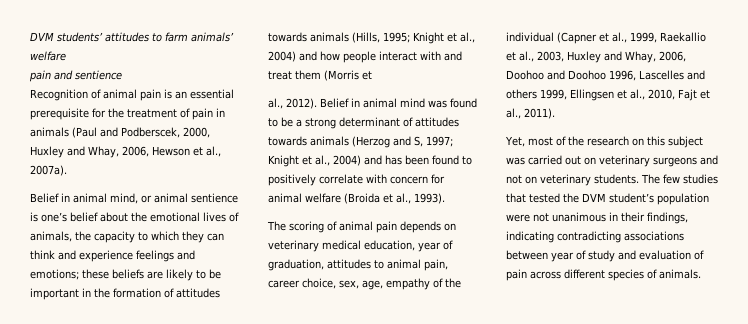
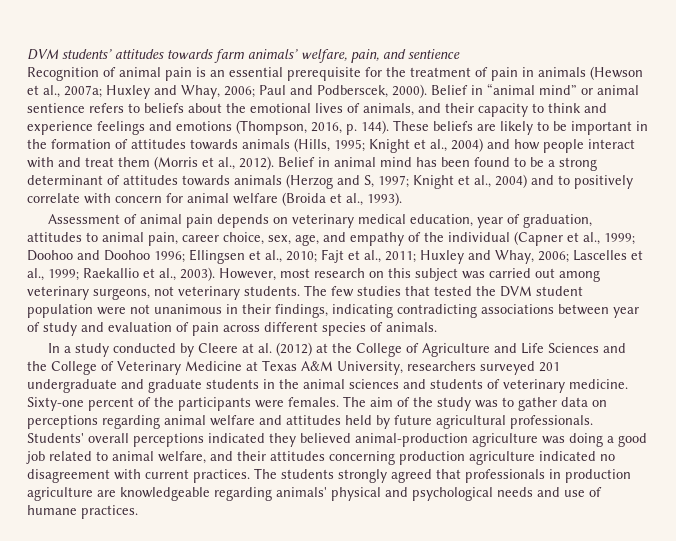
- DVM students’ attitudes to farm animals’ welfare
- pain and sentience
+ DVM students’ attitudes towards farm animals’ welfare, pain, and sentience
- Recognition of animal pain is an essential prerequisite for the treatment of pain in animals (Paul and Podberscek, 2000, Huxley and Whay, 2006, Hewson et al., 2007a).
- Belief in animal mind, or animal sentience is one’s belief about the emotional lives of animals, the capacity to which they can think and experience feelings and emotions; these beliefs are likely to be important in the formation of attitudes towards animals (Hills, 1995; Knight et al., 2004) and how people interact with and treat them (Morris et
- al., 2012).
+ Recognition of animal pain is an essential prerequisite for the treatment of pain in animals (Hewson et al., 2007a; Huxley and Whay, 2006; Paul and Podberscek, 2000). Belief in “animal mind” or animal sentience refers to beliefs about the emotional lives of animals, and their capacity to think and experience feelings and emotions (Thompson, 2016, p. 144). These beliefs are likely to be important in the formation of attitudes towards animals (Hills, 1995; Knight et al., 2004) and how people interact with and treat them (Morris et al., 2012).
- Belief in animal mind was found to be a strong determinant of attitudes towards animals (Herzog and S, 1997; Knight et al., 2004) and has been found to positively correlate with concern for animal welfare (Broida et al., 1993).
+ Belief in animal mind has been found to be a strong determinant of attitudes towards animals (Herzog and S, 1997; Knight et al., 2004) and to positively correlate with concern for animal welfare (Broida et al., 1993).
- The scoring of animal pain depends on veterinary medical education, year of graduation, attitudes to animal pain, career choice, sex, age, empathy of the individual (Capner et al., 1999, Raekallio et al., 2003, Huxley and Whay, 2006, Doohoo and Doohoo 1996, Lascelles and others 1999, Ellingsen et al., 2010, Fajt et al., 2011).
- Yet, most of the research on this subject was carried out on veterinary surgeons and not on veterinary students.
+ Assessment of animal pain depends on veterinary medical education, year of graduation, attitudes to animal pain, career choice, sex, age, and empathy of the individual (Capner et al., 1999; Doohoo and Doohoo 1996; Ellingsen et al., 2010; Fajt et al., 2011; Huxley and Whay, 2006; Lascelles et al., 1999; Raekallio et al., 2003). However, most research on this subject was carried out among veterinary surgeons, not veterinary students.
- The few studies that tested the DVM student’s population were not unanimous in their findings, indicating contradicting associations between year of study and evaluation of pain across different species of animals.
+ The few studies that tested the DVM student population were not unanimous in their findings, indicating contradicting associations between year of study and evaluation of pain across different species of animals.
+ In a study conducted by Cleere at al. (2012) at the College of Agriculture and Life Sciences and the College of Veterinary Medicine at Texas A&M University, researchers surveyed 201 undergraduate and graduate students in the animal sciences and students of veterinary medicine. Sixty-one percent of the participants were females. The aim of the study was to gather data on perceptions regarding animal welfare and attitudes held by future agricultural professionals. Students' overall perceptions indicated they believed animal-production agriculture was doing a good job related to animal welfare, and their attitudes concerning production agriculture indicated no disagreement with current practices. The students strongly agreed that professionals in production agriculture are knowledgeable regarding animals' physical and psychological needs and use of humane practices.

